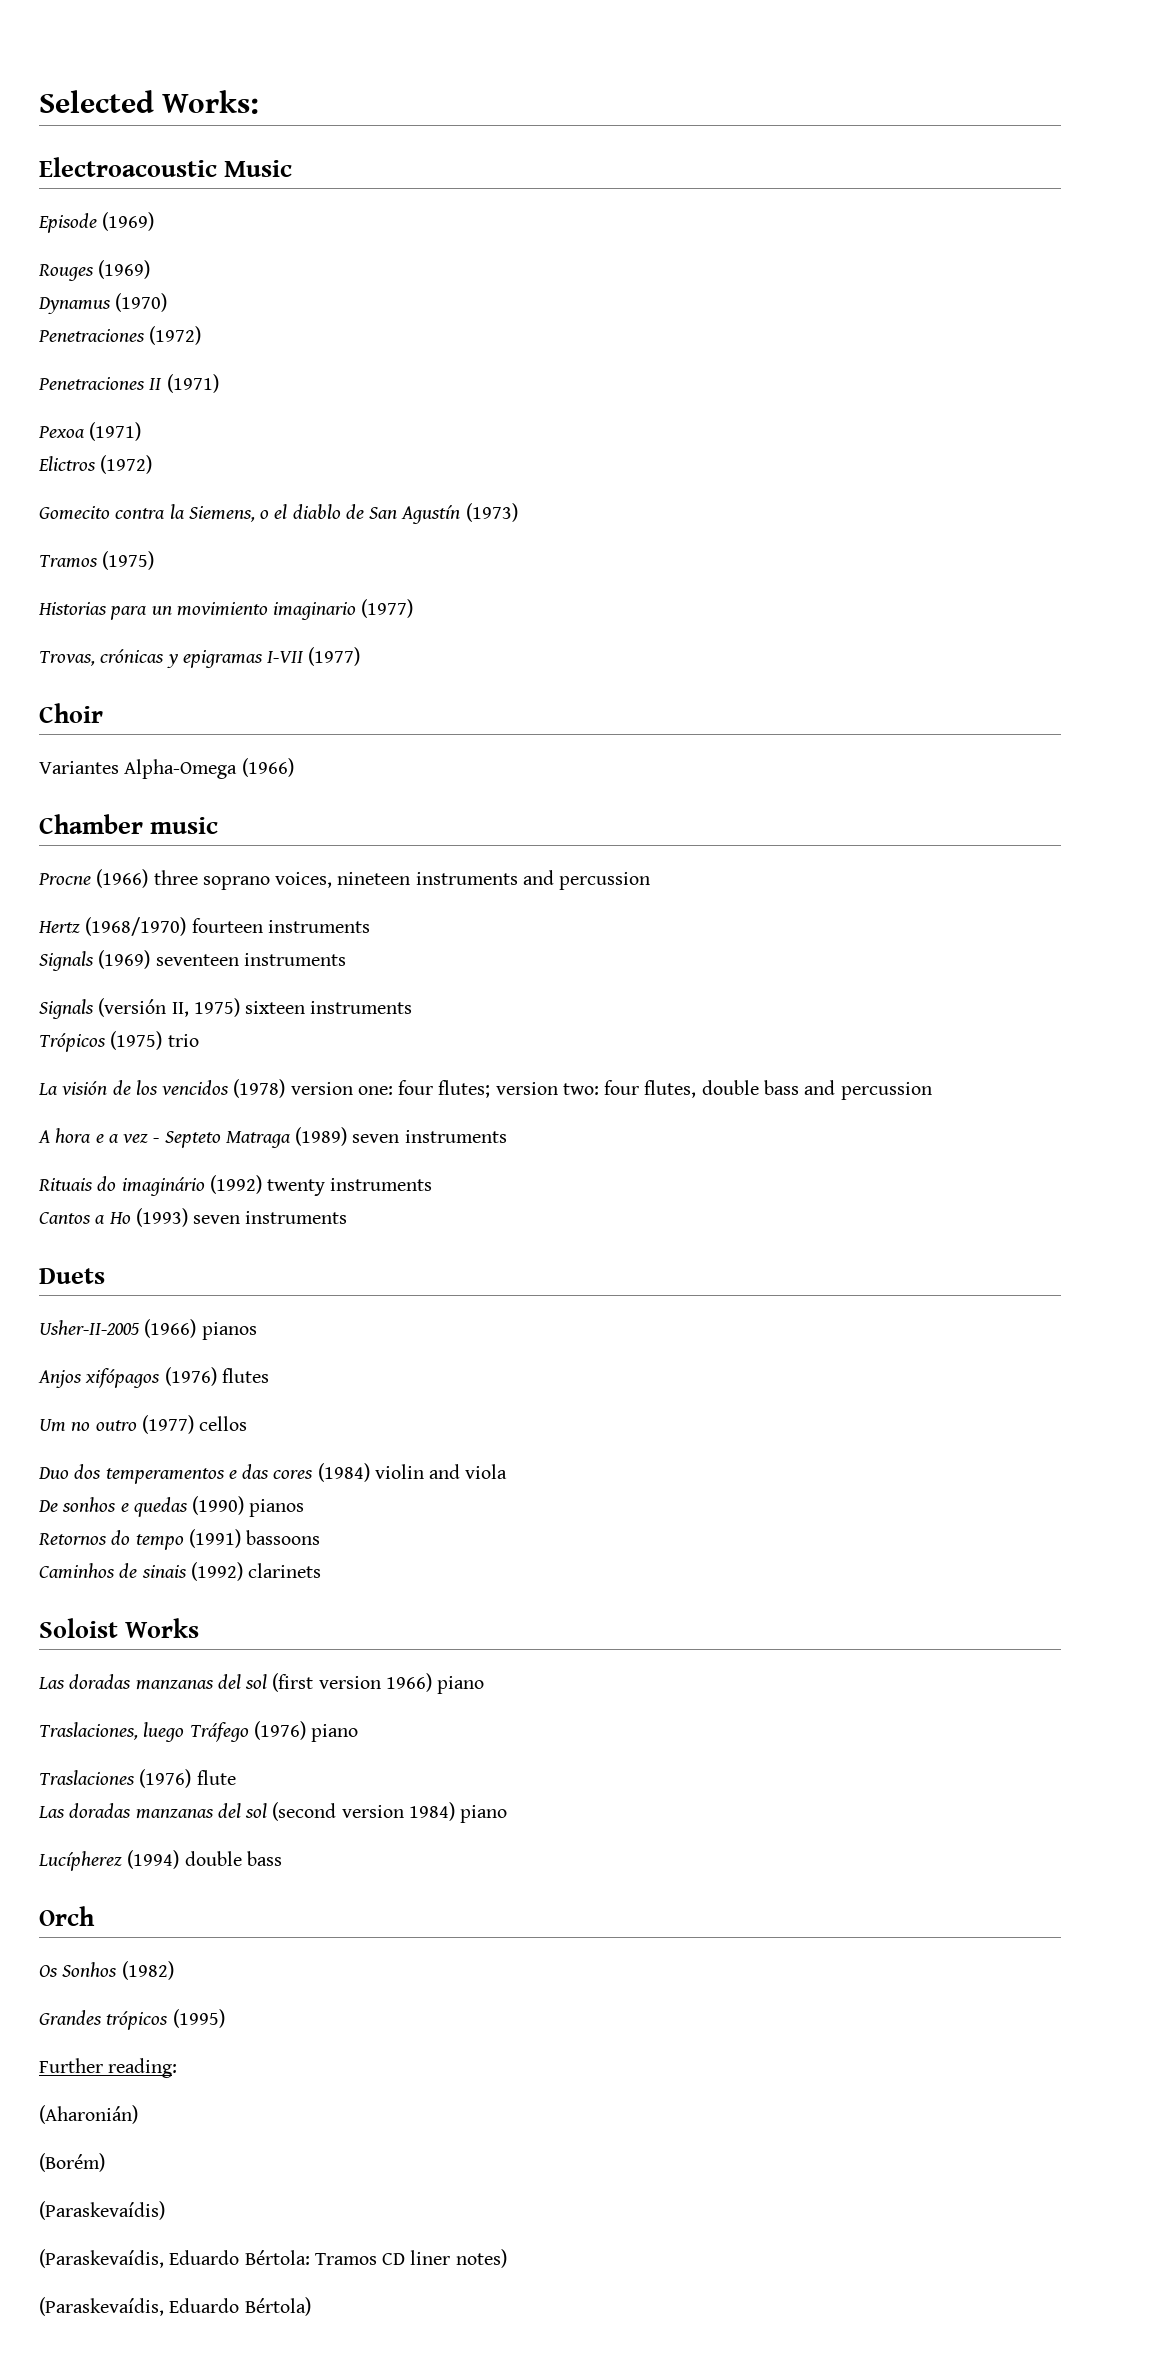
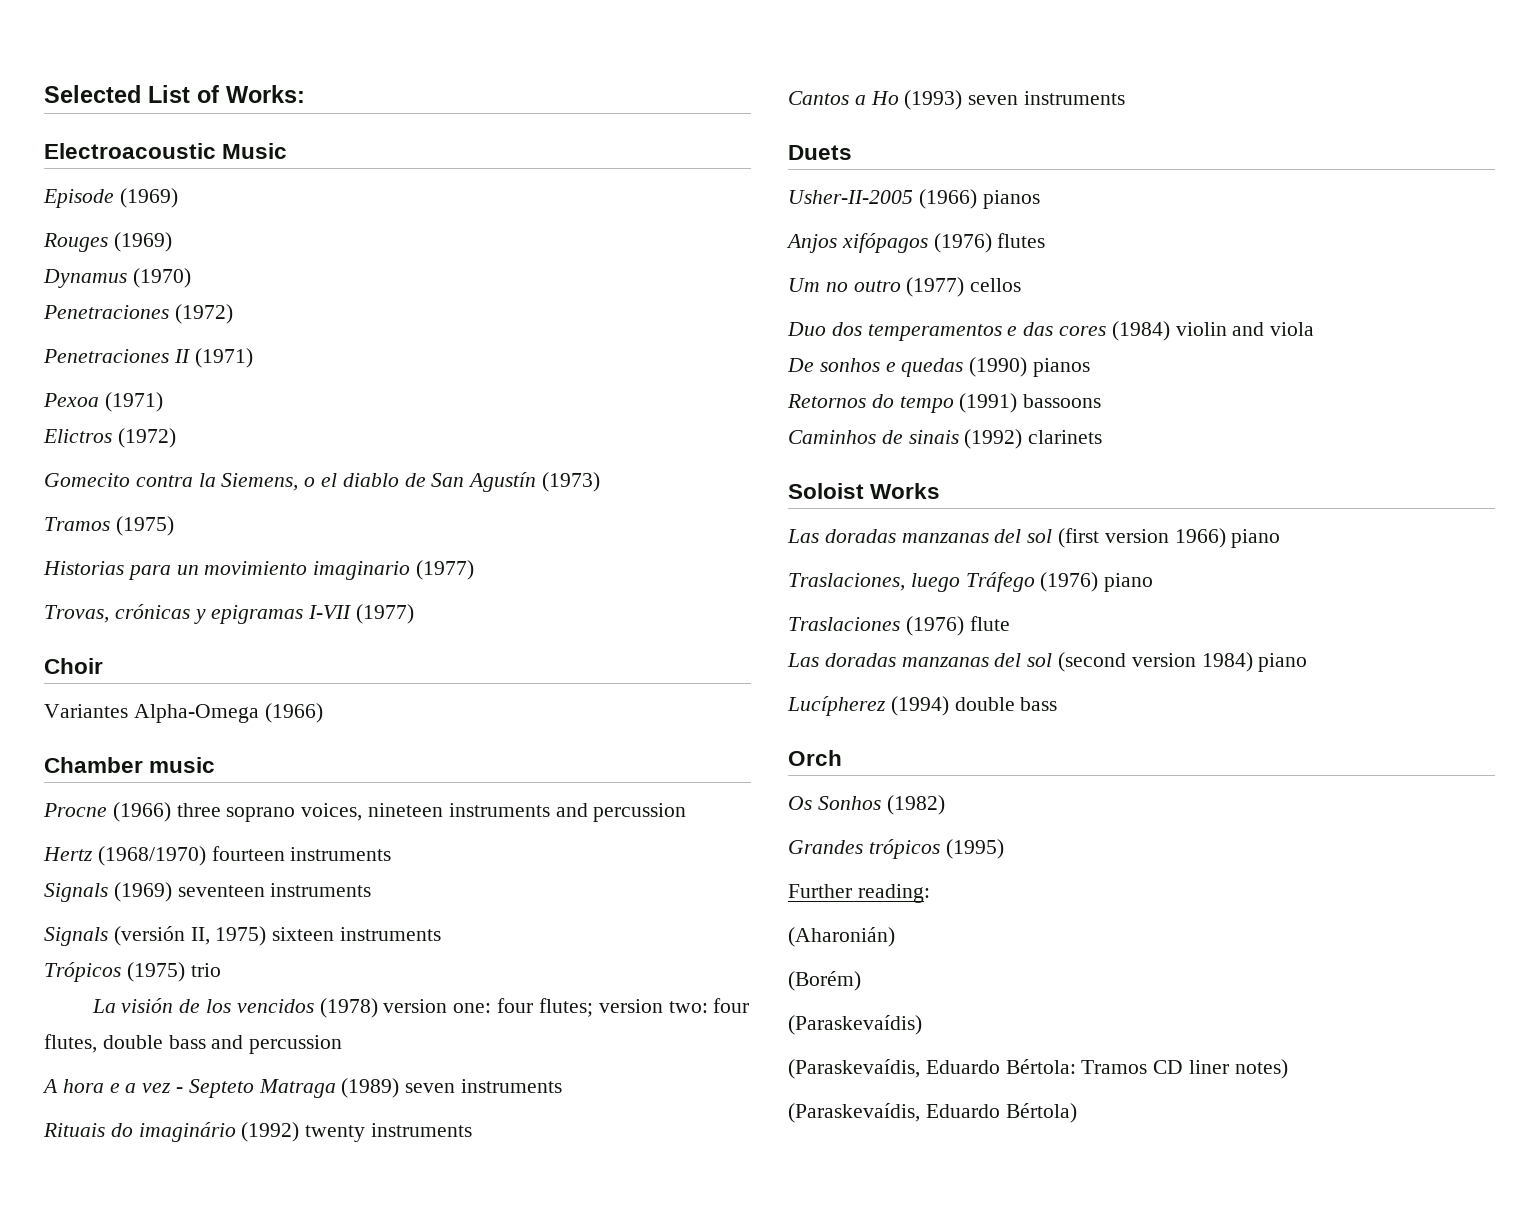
- Selected Works:
+ Selected List of Works:

